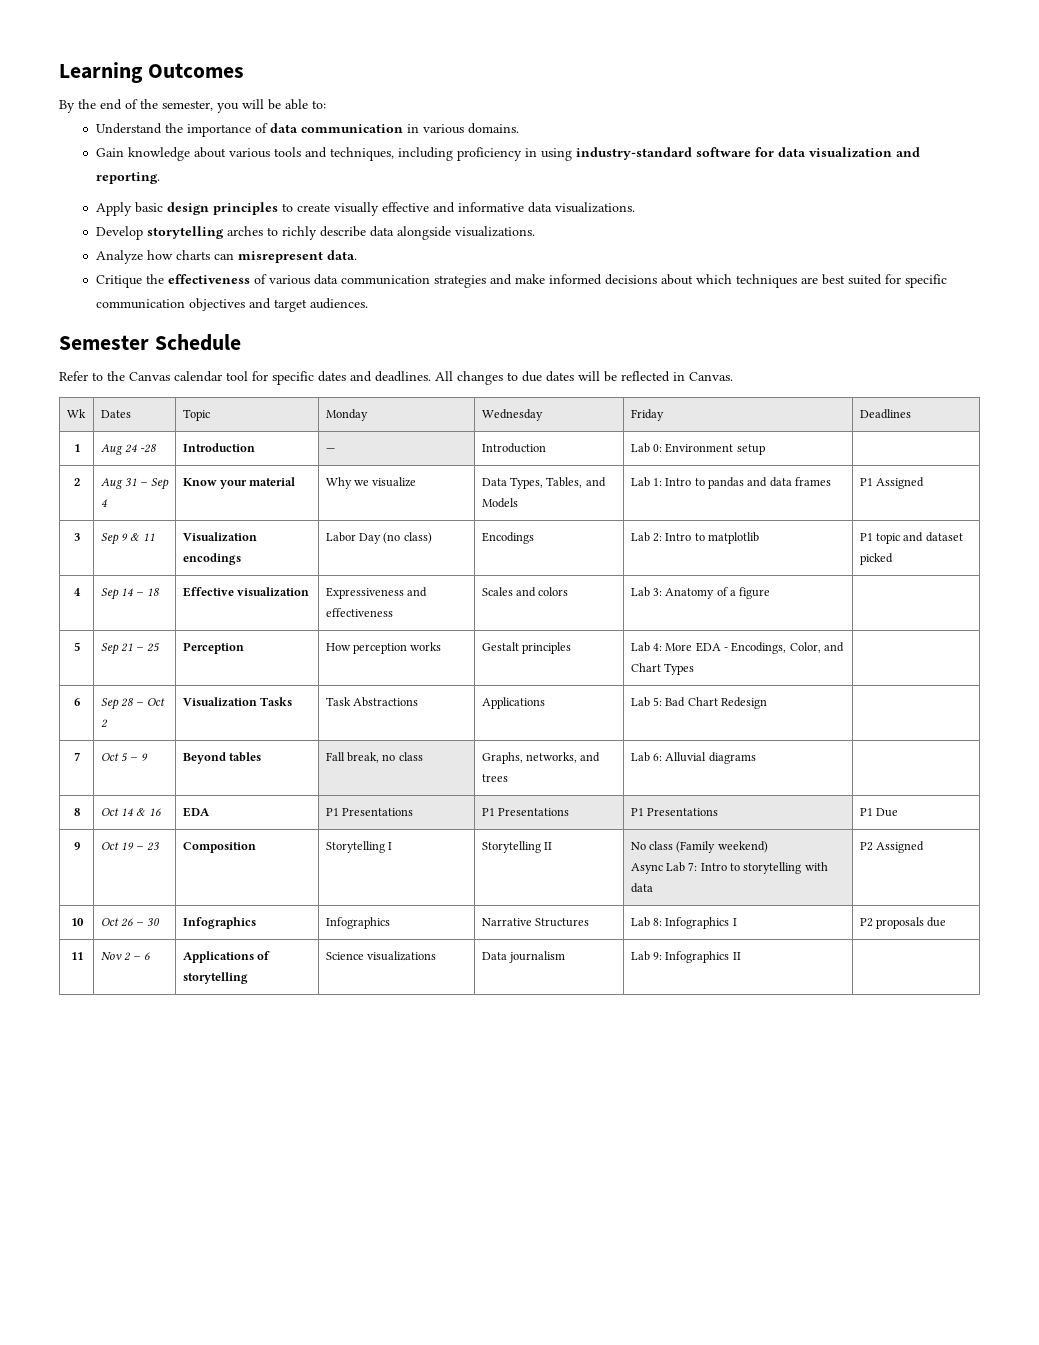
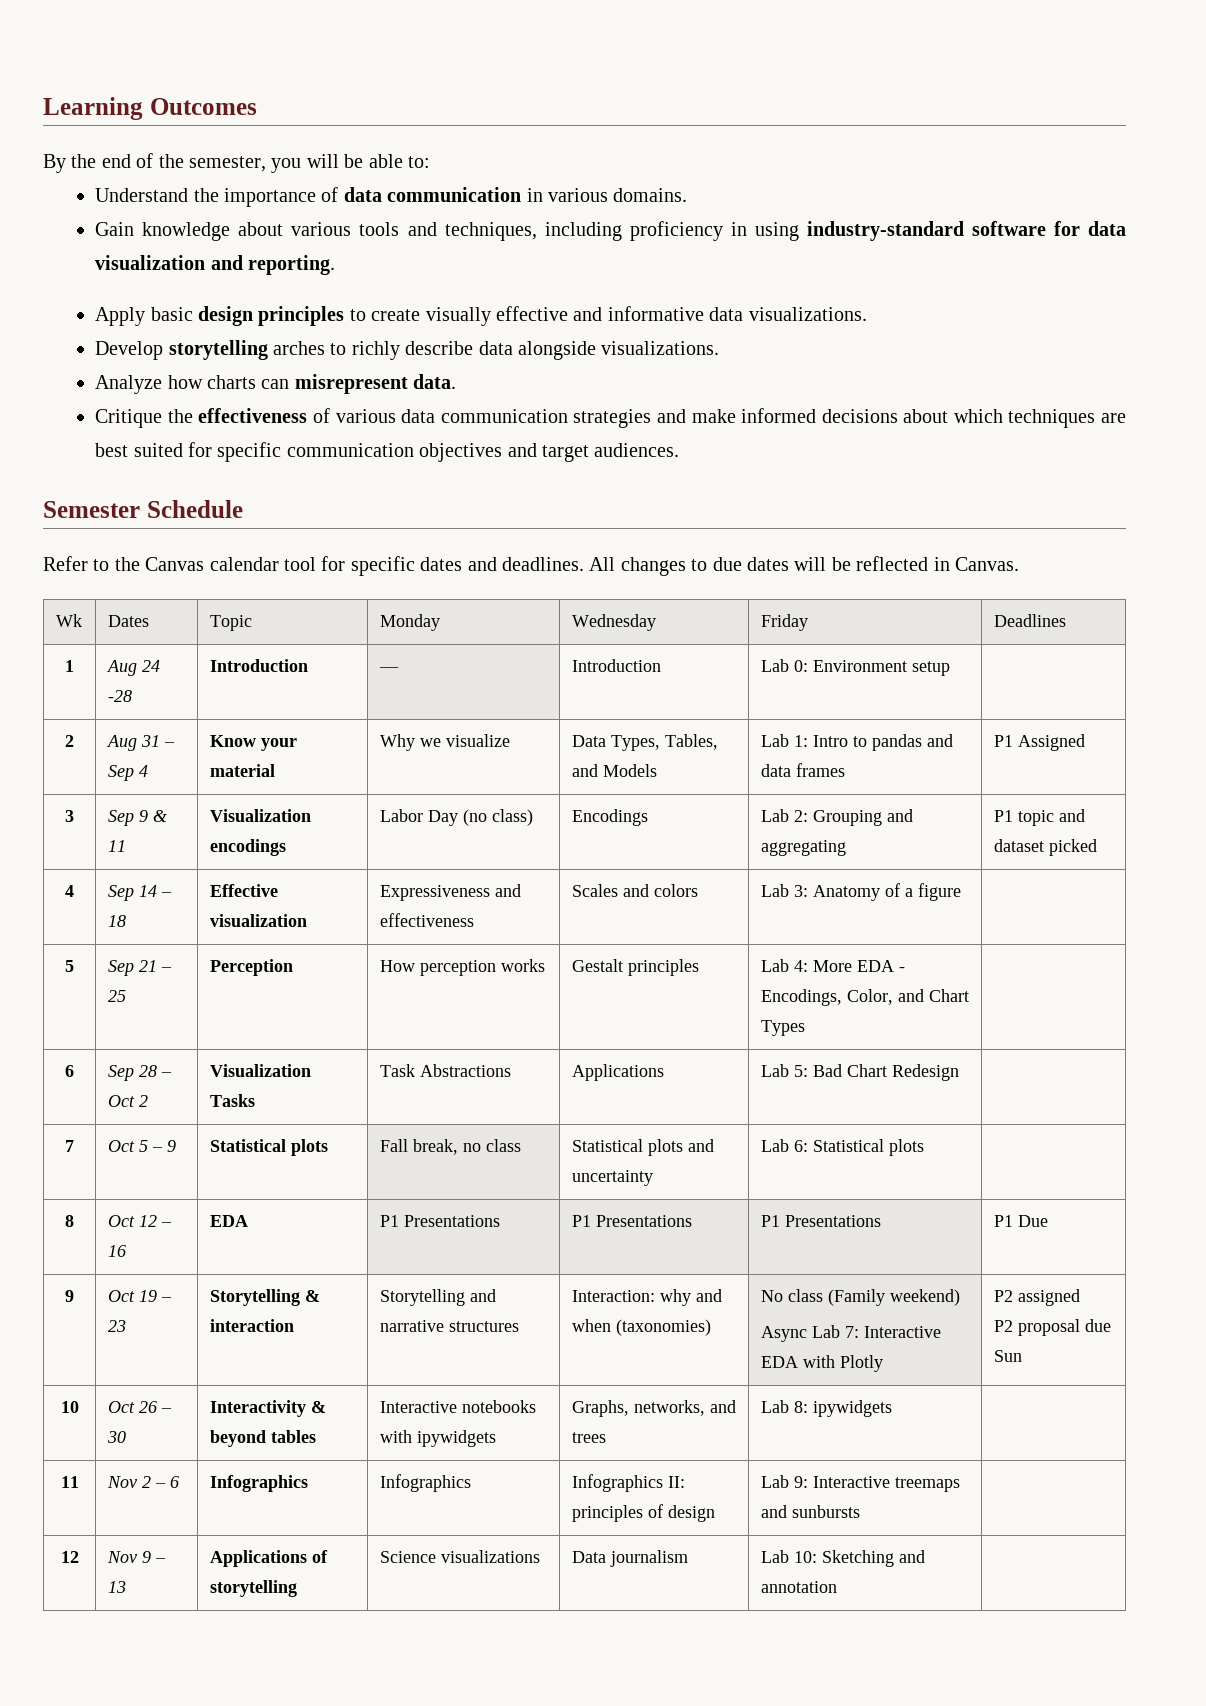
- 3 | Sep 9 & 11 | Visualization encodings | Labor Day (no class) | Encodings | Lab 2: Intro to matplotlib | P1 topic and dataset picked
+ 3 | Sep 9 & 11 | Visualization encodings | Labor Day (no class) | Encodings | Lab 2: Grouping and aggregating | P1 topic and dataset picked
- 7 | Oct 5 – 9 | Beyond tables | Fall break, no class | Graphs, networks, and trees | Lab 6: Alluvial diagrams |
+ 7 | Oct 5 – 9 | Statistical plots | Fall break, no class | Statistical plots and uncertainty | Lab 6: Statistical plots |
- 8 | Oct 14 & 16 | EDA | P1 Presentations | P1 Presentations | P1 Presentations | P1 Due
+ 8 | Oct 12 – 16 | EDA | P1 Presentations | P1 Presentations | P1 Presentations | P1 Due
- 9 | Oct 19 – 23 | Composition | Storytelling I | Storytelling II | No class (Family weekend)
- Async Lab 7: Intro to storytelling with data | P2 Assigned
+ 9 | Oct 19 – 23 | Storytelling & interaction | Storytelling and narrative structures | Interaction: why and when (taxonomies) | No class (Family weekend)
+ Async Lab 7: Interactive EDA with Plotly | P2 assigned
+ P2 proposal due Sun
- 10 | Oct 26 – 30 | Infographics | Infographics | Narrative Structures | Lab 8: Infographics I | P2 proposals due
+ 10 | Oct 26 – 30 | Interactivity & beyond tables | Interactive notebooks with ipywidgets | Graphs, networks, and trees | Lab 8: ipywidgets |
- 11 | Nov 2 – 6 | Applications of storytelling | Science visualizations | Data journalism | Lab 9: Infographics II |
+ 11 | Nov 2 – 6 | Infographics | Infographics | Infographics II: principles of design | Lab 9: Interactive treemaps and sunbursts |
+ 12 | Nov 9 – 13 | Applications of storytelling | Science visualizations | Data journalism | Lab 10: Sketching and annotation |

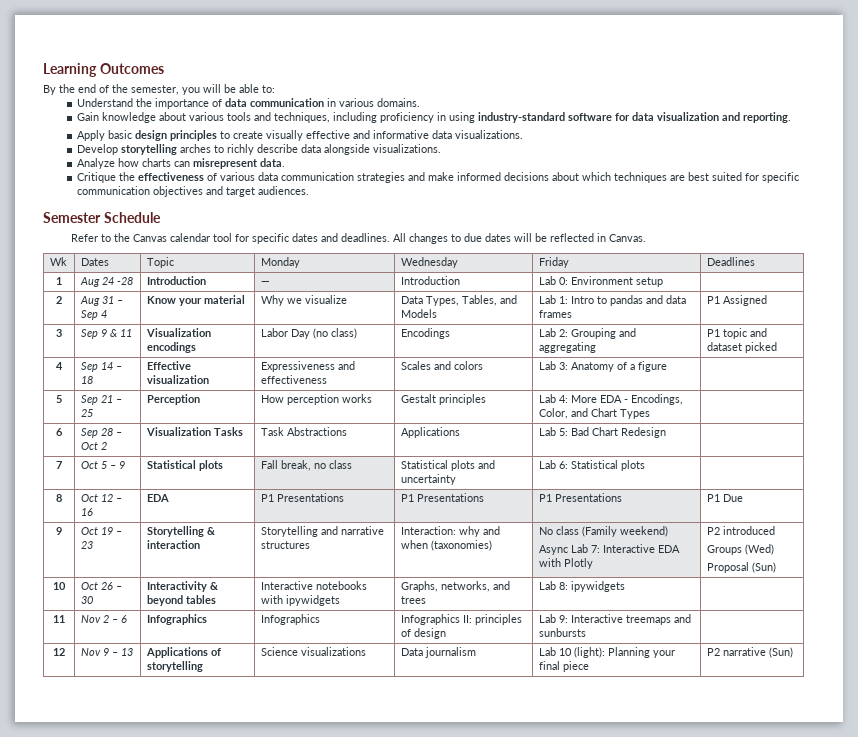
  9 | Oct 19 – 23 | Storytelling & interaction | Storytelling and narrative structures | Interaction: why and when (taxonomies) | No class (Family weekend)
- Async Lab 7: Interactive EDA with Plotly | P2 assigned
- P2 proposal due Sun
+ Async Lab 7: Interactive EDA with Plotly | P2 introduced
+ Groups (Wed)
+ Proposal (Sun)
- 12 | Nov 9 – 13 | Applications of storytelling | Science visualizations | Data journalism | Lab 10: Sketching and annotation |
+ 12 | Nov 9 – 13 | Applications of storytelling | Science visualizations | Data journalism | Lab 10 (light): Planning your final piece | P2 narrative (Sun)

